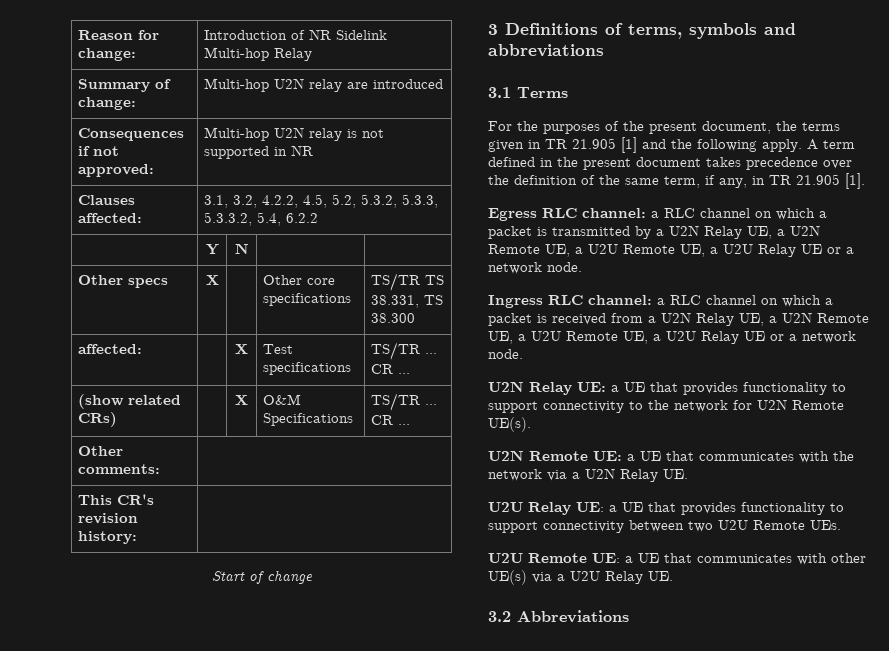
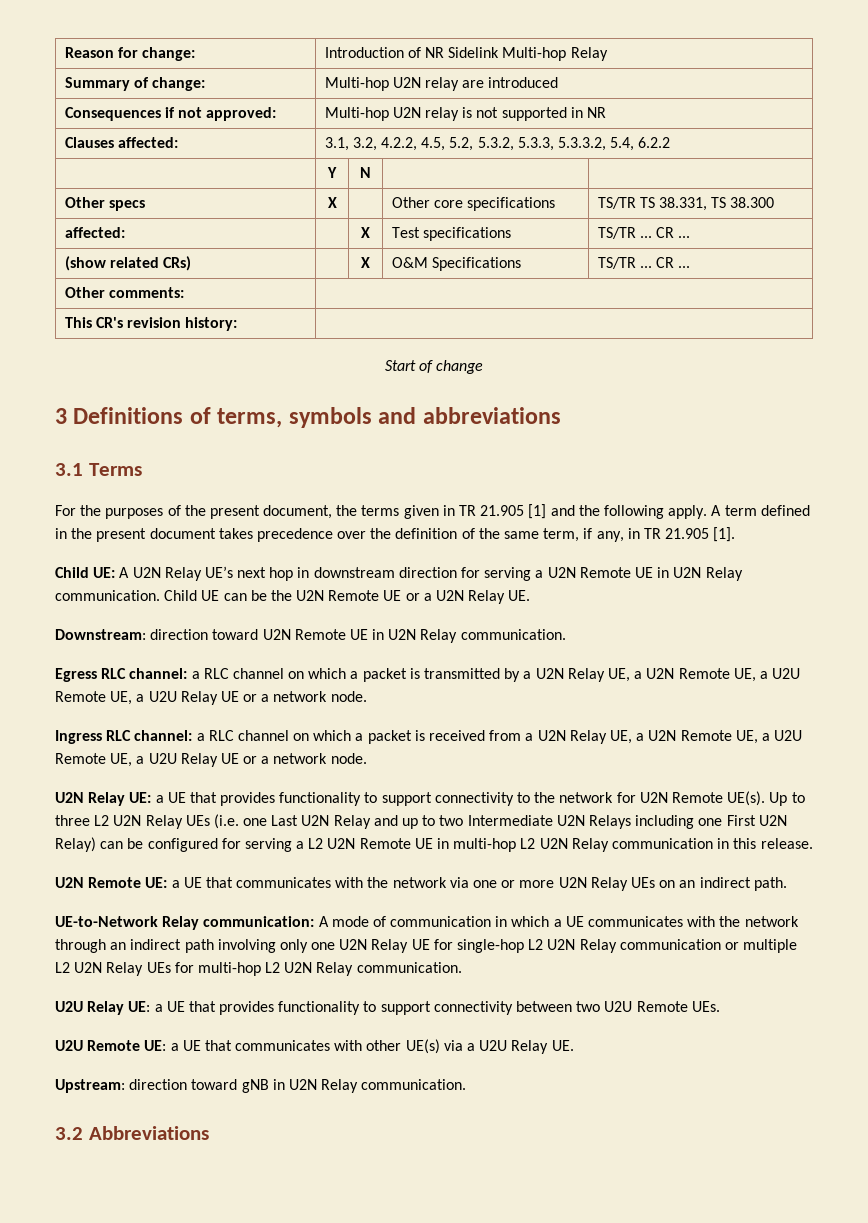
+ Child UE: A U2N Relay UE’s next hop in downstream direction for serving a U2N Remote UE in U2N Relay communication. Child UE can be the U2N Remote UE or a U2N Relay UE.
+ Downstream: direction toward U2N Remote UE in U2N Relay communication.
+ Up to three L2 U2N Relay UEs (i.e. one Last U2N Relay and up to two Intermediate U2N Relays including one First U2N Relay) can be configured for serving a L2 U2N Remote UE in multi-hop L2 U2N Relay communication in this release.
- U2N Remote UE: a UE that communicates with the network via a U2N Relay UE.
+ U2N Remote UE: a UE that communicates with the network via one or more U2N Relay UEs on an indirect path.
+ UE-to-Network Relay communication: A mode of communication in which a UE communicates with the network through an indirect path involving only one U2N Relay UE for single-hop L2 U2N Relay communication or multiple L2 U2N Relay UEs for multi-hop L2 U2N Relay communication.
+ Upstream: direction toward gNB in U2N Relay communication.

